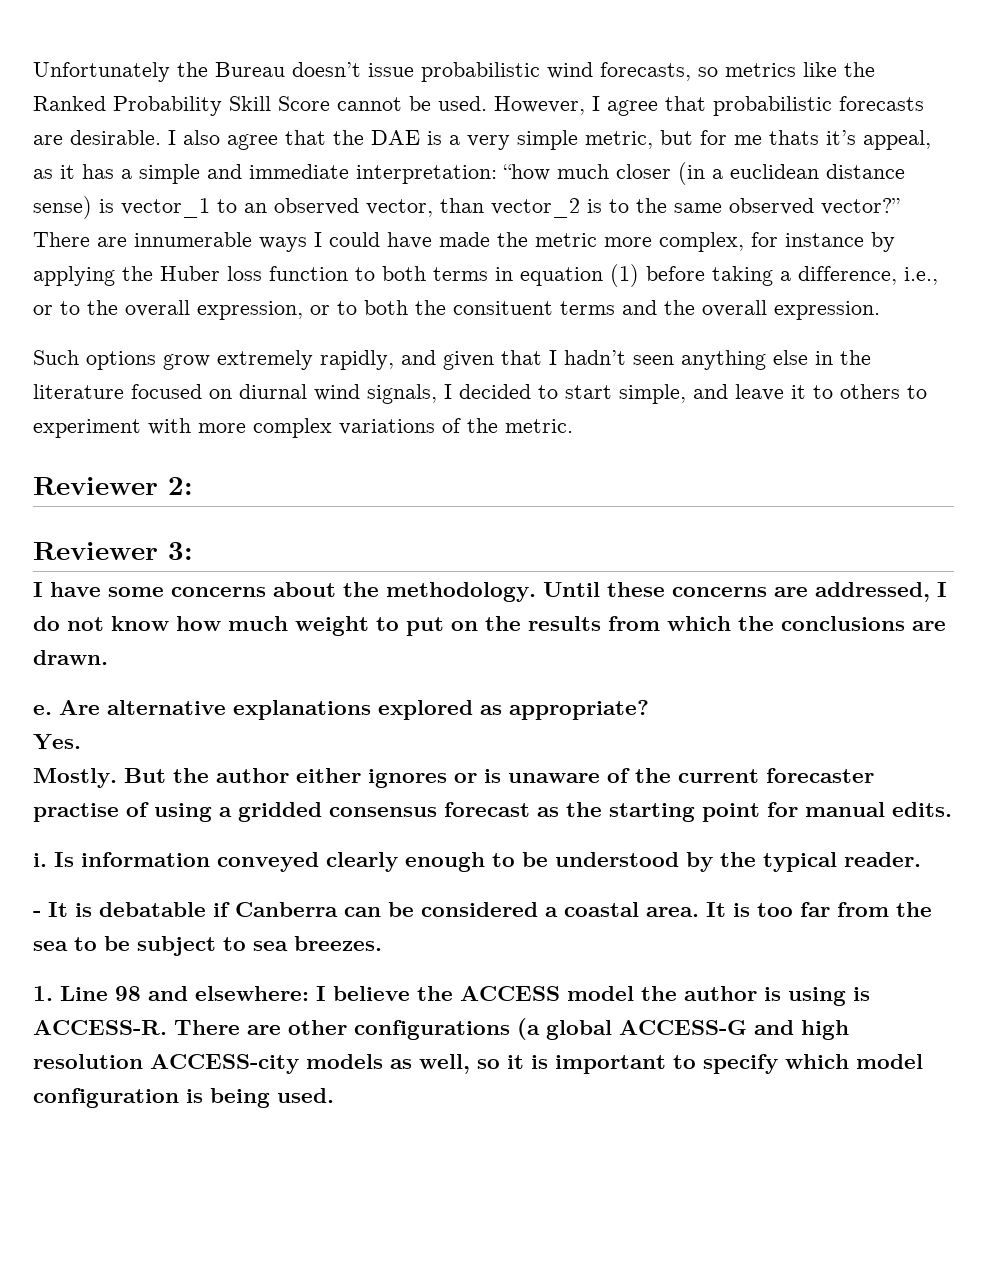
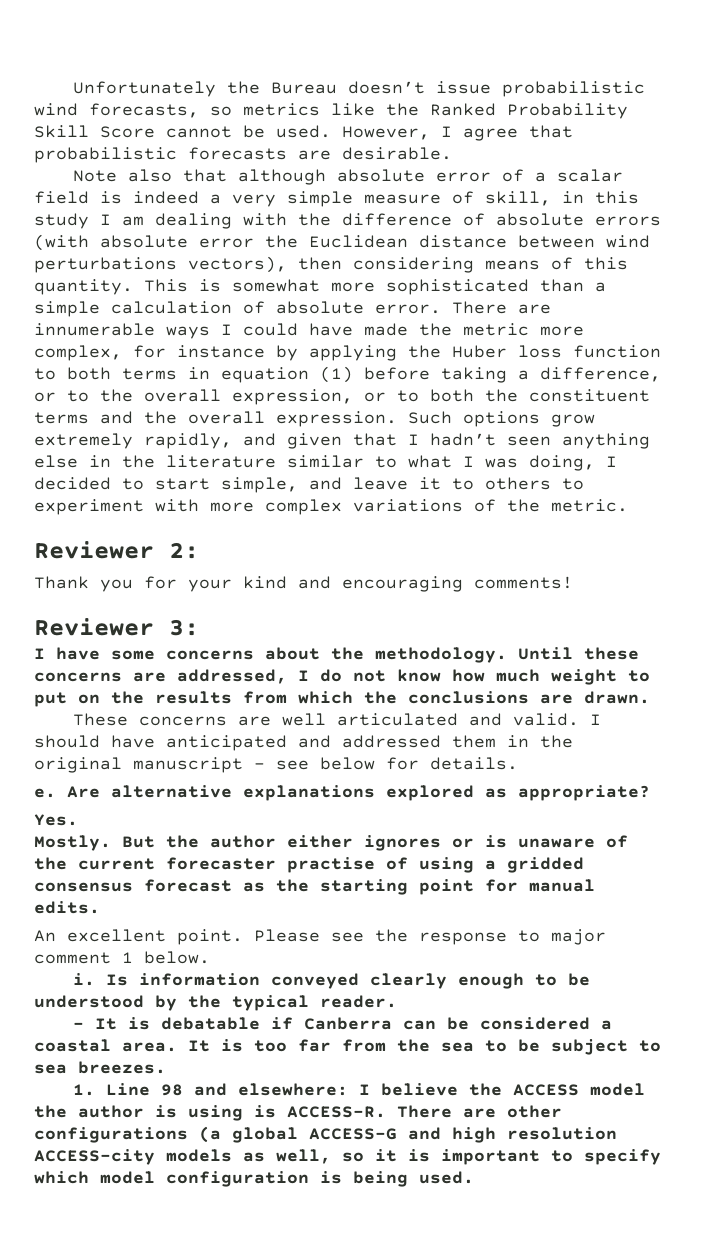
- However, I agree that probabilistic forecasts are desirable. I also agree that the DAE is a very simple metric, but for me thats it’s appeal, as it has a simple and immediate interpretation: “how much closer (in a euclidean distance sense) is vector_1 to an observed vector, than vector_2 is to the same observed vector?”
+ However, I agree that probabilistic forecasts are desirable.
+ Note also that although absolute error of a scalar field is indeed a very simple measure of skill, in this study I am dealing with the difference of absolute errors (with absolute error the Euclidean distance between wind perturbations vectors), then considering means of this quantity. This is somewhat more sophisticated than a simple calculation of absolute error.
- There are innumerable ways I could have made the metric more complex, for instance by applying the Huber loss function to both terms in equation (1) before taking a difference, i.e., or to the overall expression, or to both the consituent terms and the overall expression.
- Such options grow extremely rapidly, and given that I hadn’t seen anything else in the literature focused on diurnal wind signals, I decided to start simple, and leave it to others to experiment with more complex variations of the metric.
+ There are innumerable ways I could have made the metric more complex, for instance by applying the Huber loss function to both terms in equation (1) before taking a difference, or to the overall expression, or to both the constituent terms and the overall expression. Such options grow extremely rapidly, and given that I hadn’t seen anything else in the literature similar to what I was doing, I decided to start simple, and leave it to others to experiment with more complex variations of the metric.
+ Thank you for your kind and encouraging comments!
+ These concerns are well articulated and valid. I should have anticipated and addressed them in the original manuscript – see below for details.
+ An excellent point. Please see the response to major comment 1 below.

